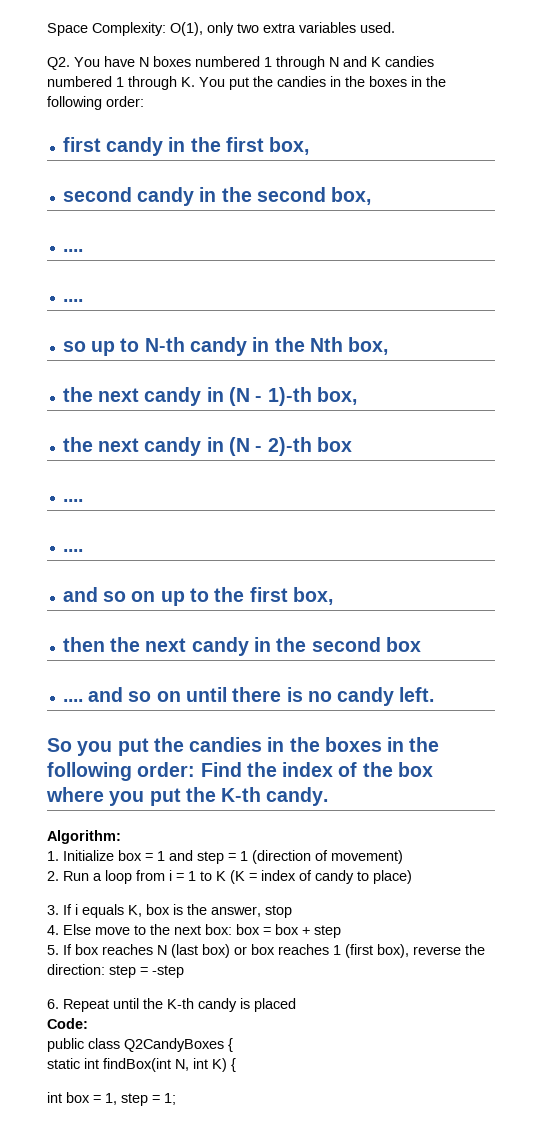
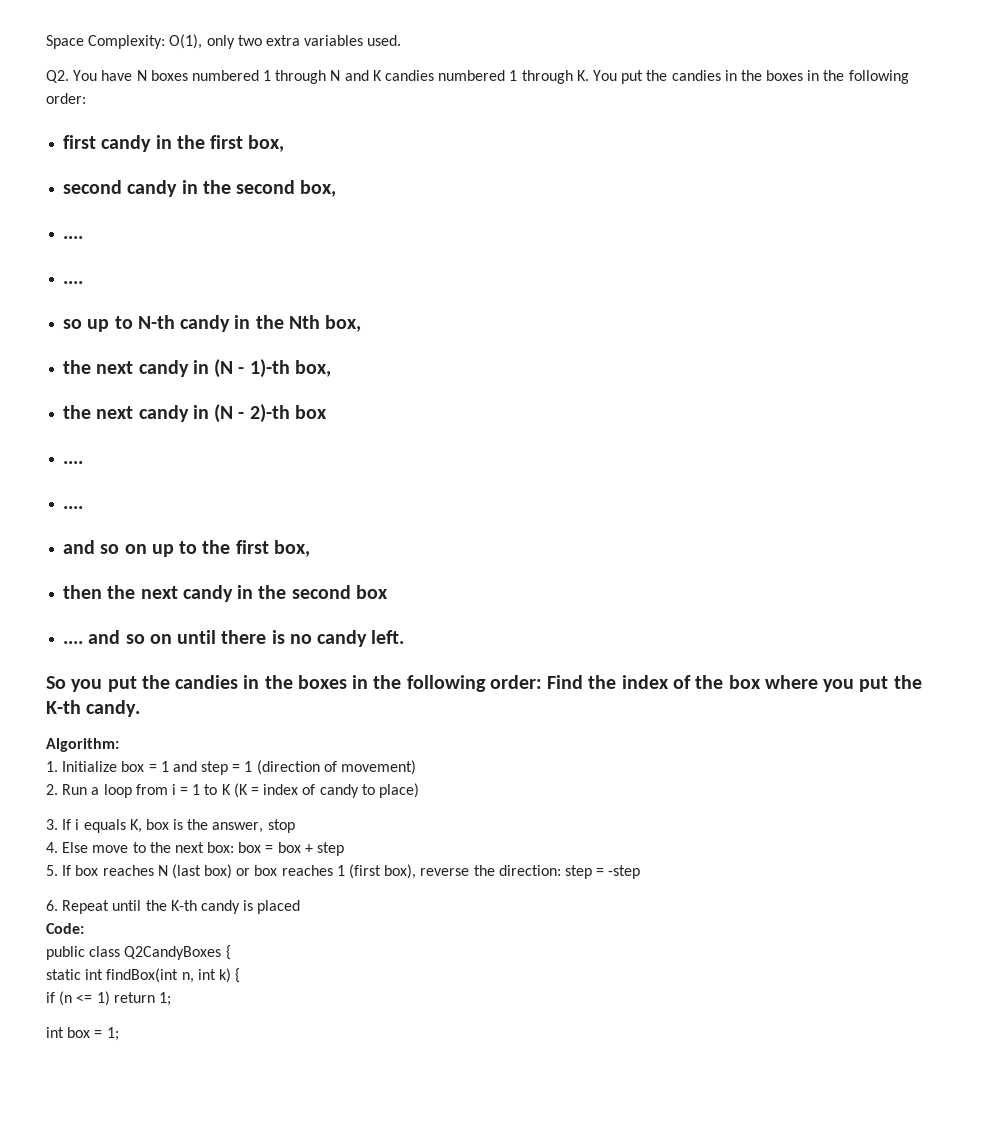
- static int findBox(int N, int K) {
+ static int findBox(int n, int k) {
+ if (n <= 1) return 1;
- int box = 1, step = 1;
+ int box = 1;

